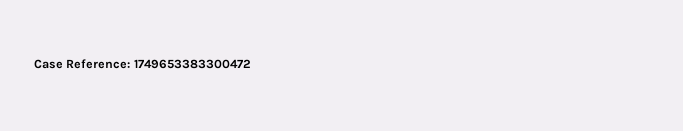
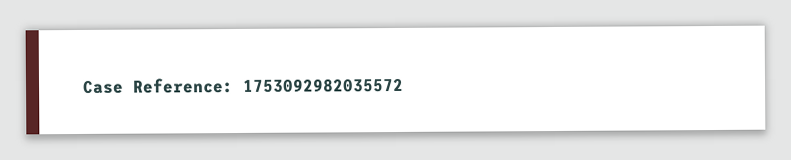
- Case Reference: 1749653383300472
+ Case Reference: 1753092982035572

